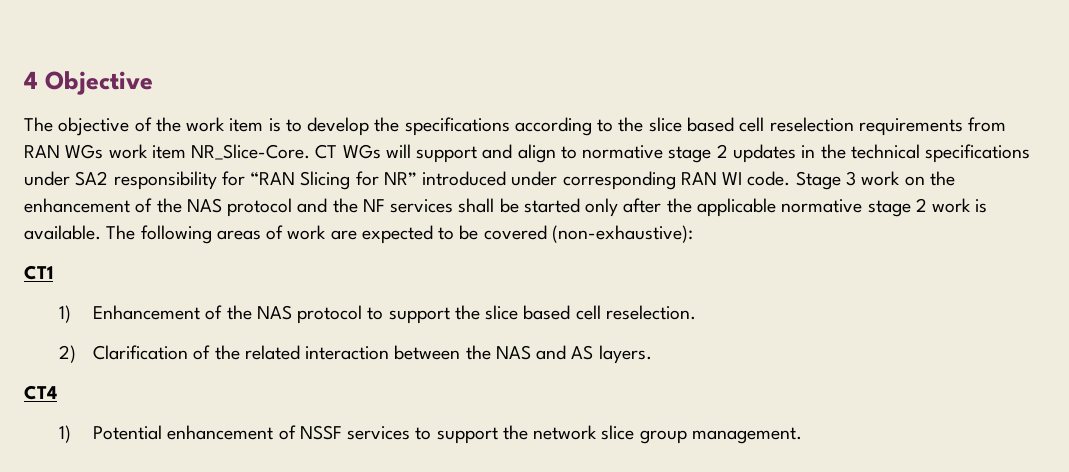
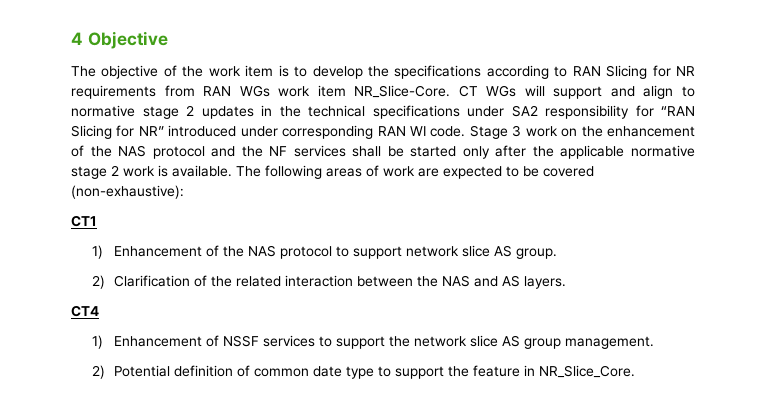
- The objective of the work item is to develop the specifications according to the slice based cell reselection requirements from RAN WGs work item NR_Slice-Core.
+ The objective of the work item is to develop the specifications according to RAN Slicing for NR requirements from RAN WGs work item NR_Slice-Core.
- 1) Enhancement of the NAS protocol to support the slice based cell reselection.
+ 1) Enhancement of the NAS protocol to support network slice AS group.
- 1) Potential enhancement of NSSF services to support the network slice group management.
+ 1) Enhancement of NSSF services to support the network slice AS group management.
+ 2) Potential definition of common date type to support the feature in NR_Slice_Core.

